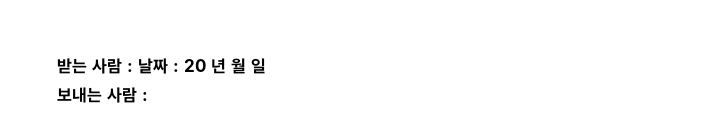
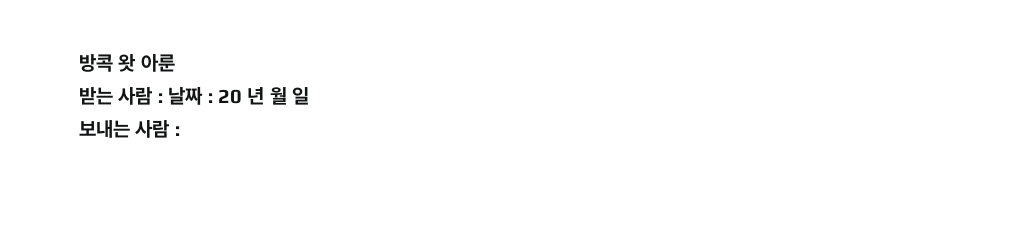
+ 방콕 왓 아룬

